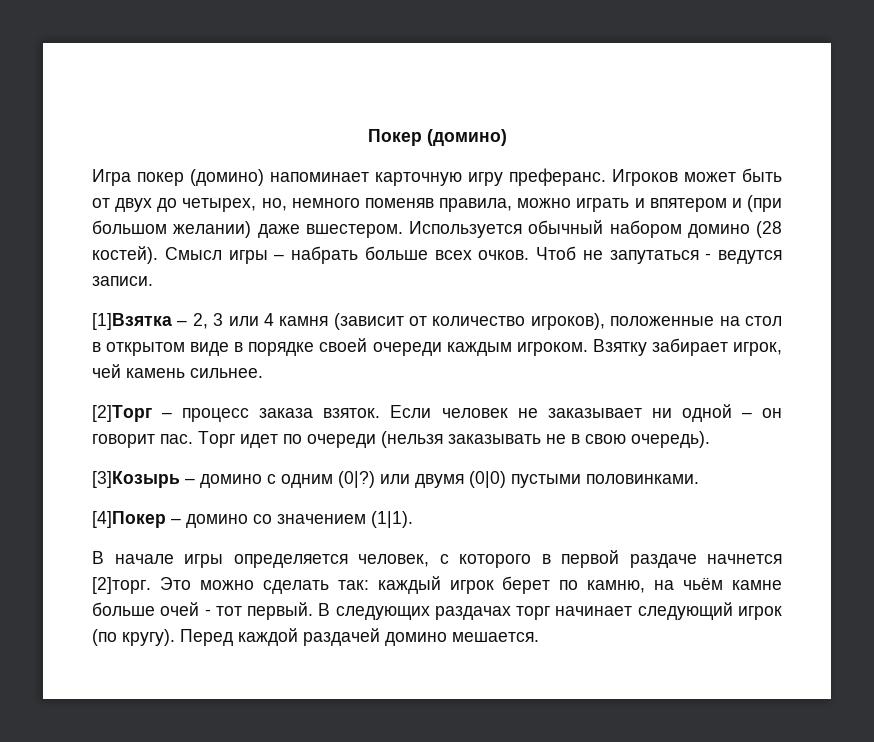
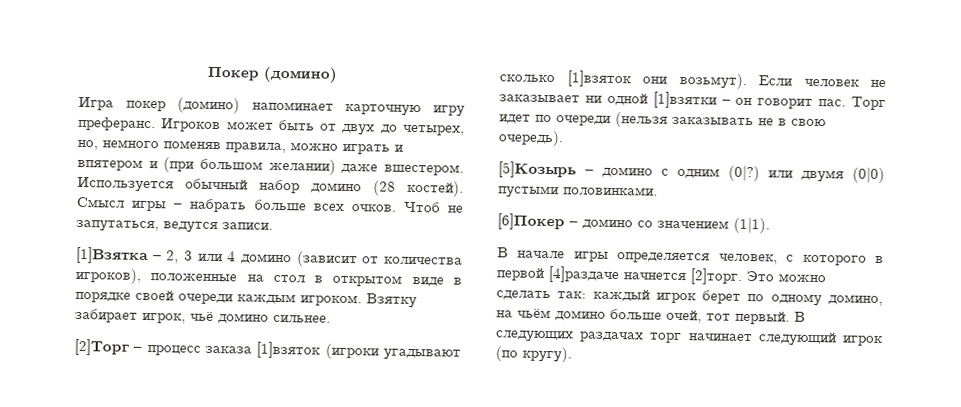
- Используется обычный набором домино (28 костей).
+ Используется обычный набор домино (28 костей).
- Чтоб не запутаться - ведутся записи.
+ Чтоб не запутаться, ведутся записи.
- [1]Взятка – 2, 3 или 4 камня (зависит от количество игроков), положенные на стол в открытом виде в порядке своей очереди каждым игроком.
+ [1]Взятка – 2, 3 или 4 домино (зависит от количества игроков), положенные на стол в открытом виде в порядке своей очереди каждым игроком.
- Взятку забирает игрок, чей камень сильнее.
+ Взятку забирает игрок, чьё домино сильнее.
- [2]Торг – процесс заказа взяток.
+ [2]Торг – процесс заказа [1]взяток (игроки угадывают сколько [1]взяток они возьмут).
- Если человек не заказывает ни одной – он говорит пас.
+ Если человек не заказывает ни одной [1]взятки – он говорит пас.
- [3]Козырь – домино с одним (0|?) или двумя (0|0) пустыми половинками.
+ [5]Козырь – домино с одним (0|?) или двумя (0|0) пустыми половинками.
- [4]Покер – домино со значением (1|1).
+ [6]Покер – домино со значением (1|1).
- В начале игры определяется человек, с которого в первой раздаче начнется [2]торг.
+ В начале игры определяется человек, с которого в первой [4]раздаче начнется [2]торг.
- Это можно сделать так: каждый игрок берет по камню, на чьём камне больше очей - тот первый.
+ Это можно сделать так: каждый игрок берет по одному домино, на чьём домино больше очей, тот первый.
- Перед каждой раздачей домино мешается.

